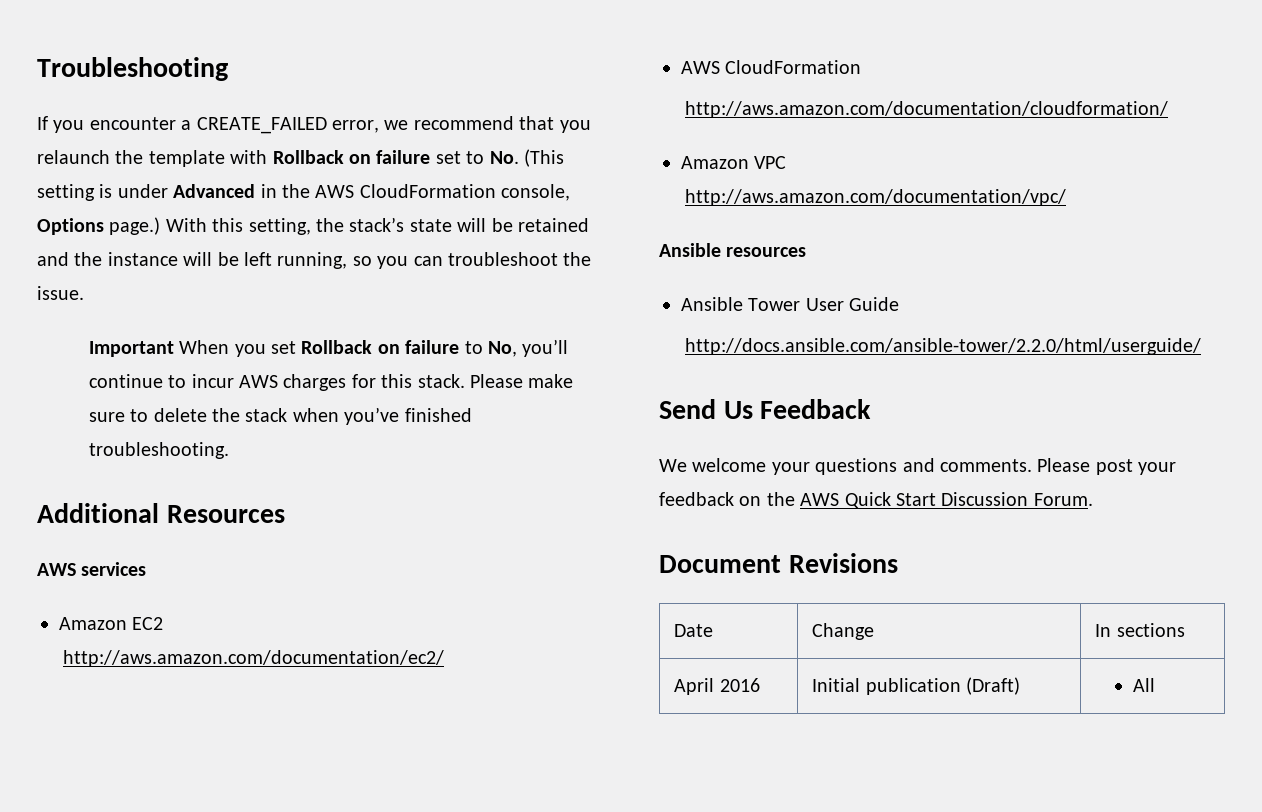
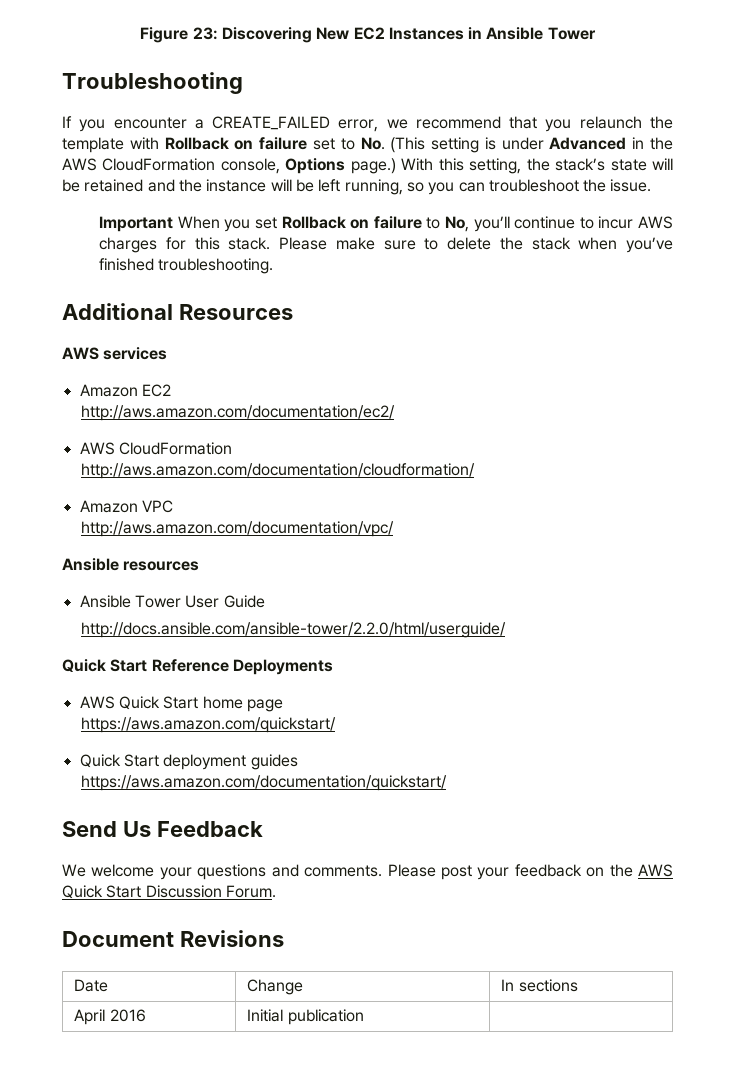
+ Figure 23: Discovering New EC2 Instances in Ansible Tower
+ Quick Start Reference Deployments
+ AWS Quick Start home page
+ https://aws.amazon.com/quickstart/
+ Quick Start deployment guides
+ https://aws.amazon.com/documentation/quickstart/
- April 2016 | Initial publication (Draft) | All
+ April 2016 | Initial publication |

